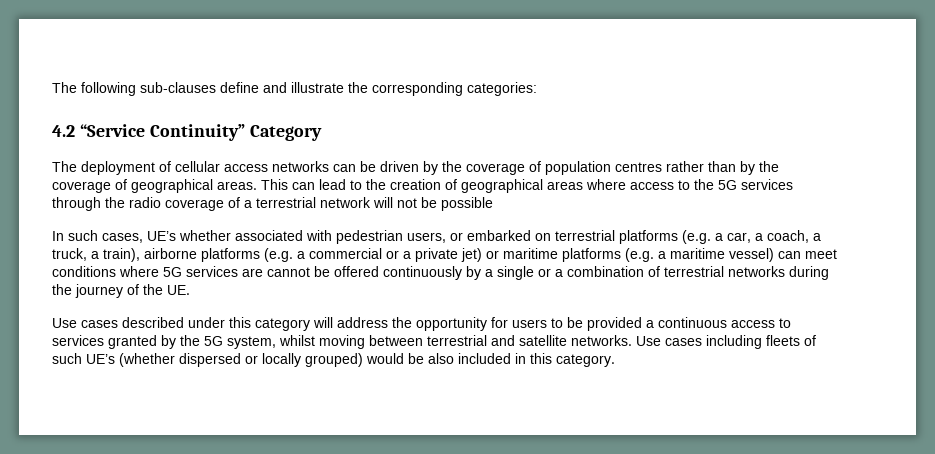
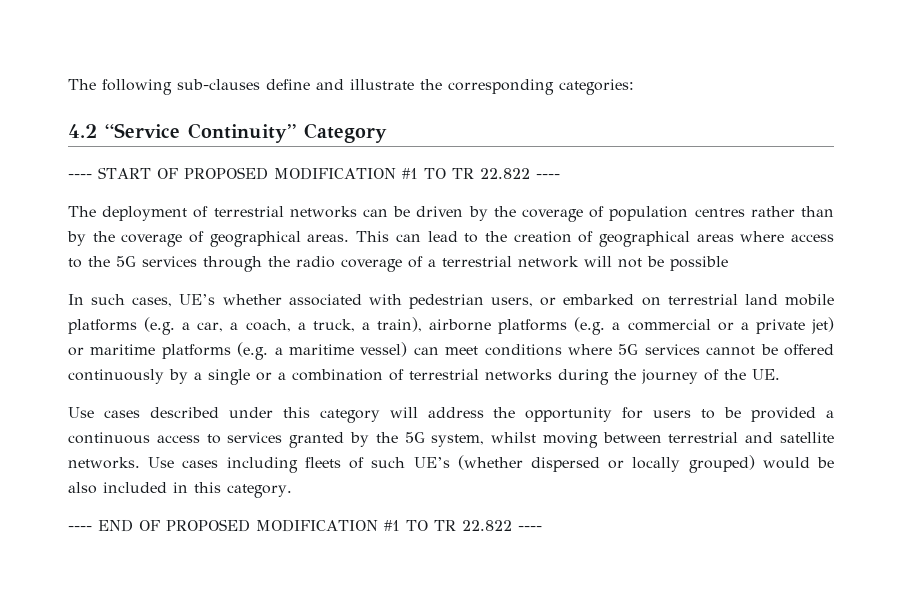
+ ---- START OF PROPOSED MODIFICATION #1 TO TR 22.822 ----
- The deployment of cellular access networks can be driven by the coverage of population centres rather than by the coverage of geographical areas.
+ The deployment of terrestrial networks can be driven by the coverage of population centres rather than by the coverage of geographical areas.
- In such cases, UE’s whether associated with pedestrian users, or embarked on terrestrial platforms (e.g. a car, a coach, a truck, a train), airborne platforms (e.g. a commercial or a private jet) or maritime platforms (e.g. a maritime vessel) can meet conditions where 5G services are cannot be offered continuously by a single or a combination of terrestrial networks during the journey of the UE.
+ In such cases, UE’s whether associated with pedestrian users, or embarked on terrestrial land mobile platforms (e.g. a car, a coach, a truck, a train), airborne platforms (e.g. a commercial or a private jet) or maritime platforms (e.g. a maritime vessel) can meet conditions where 5G services cannot be offered continuously by a single or a combination of terrestrial networks during the journey of the UE.
+ ---- END OF PROPOSED MODIFICATION #1 TO TR 22.822 ----

